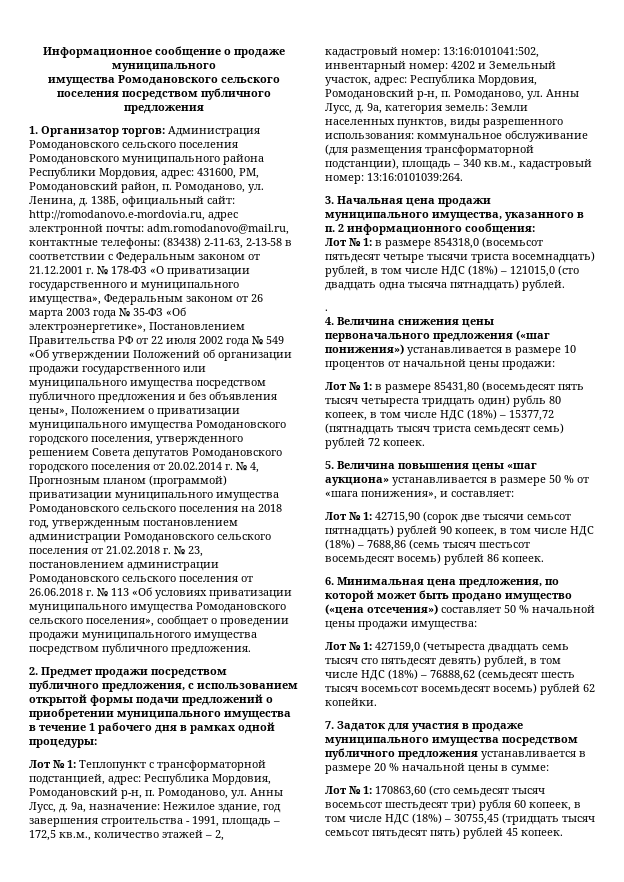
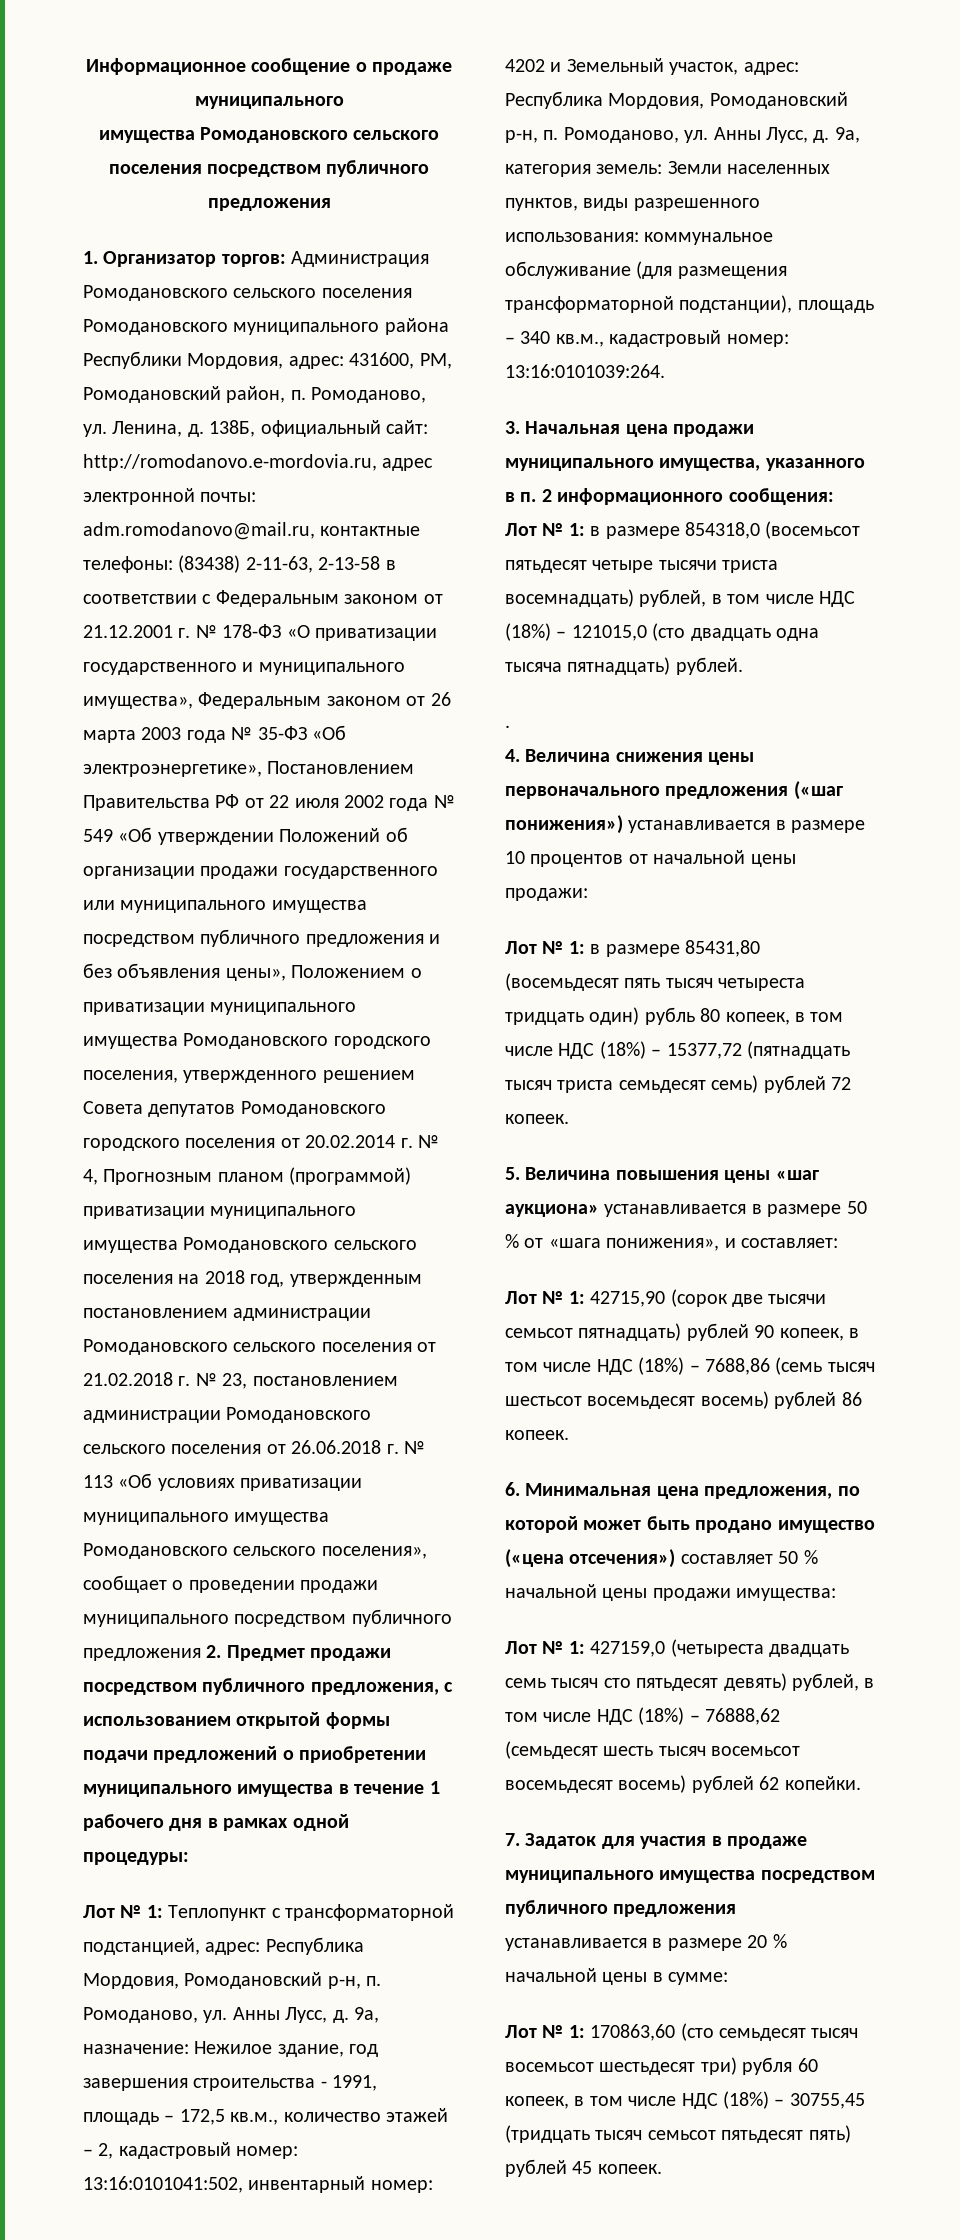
- (83438) 2-11-63, 2-13-58 в соответствии с Федеральным законом от 21.12.2001 г. № 178-ФЗ «О приватизации государственного и муниципального имущества», Федеральным законом от 26 марта 2003 года № 35-ФЗ «Об электроэнергетике», Постановлением Правительства РФ от 22 июля 2002 года № 549 «Об утверждении Положений об организации продажи государственного или муниципального имущества посредством публичного предложения и без объявления цены», Положением о приватизации муниципального имущества Ромодановского городского поселения, утвержденного решением Совета депутатов Ромодановского городского поселения от 20.02.2014 г. № 4, Прогнозным планом (программой) приватизации муниципального имущества Ромодановского сельского поселения на 2018 год, утвержденным постановлением администрации Ромодановского сельского поселения от 21.02.2018 г. № 23, постановлением администрации Ромодановского сельского поселения от 26.06.2018 г. № 113 «Об условиях приватизации муниципального имущества Ромодановского сельского поселения», сообщает о проведении продажи муниципальногого имущества посредством публичного предложения.
- 2. Предмет продажи посредством публичного предложения, с использованием открытой формы подачи предложений о приобретении муниципального имущества в течение 1 рабочего дня в рамках одной процедуры:
+ (83438) 2-11-63, 2-13-58 в соответствии с Федеральным законом от 21.12.2001 г. № 178-ФЗ «О приватизации государственного и муниципального имущества», Федеральным законом от 26 марта 2003 года № 35-ФЗ «Об электроэнергетике», Постановлением Правительства РФ от 22 июля 2002 года № 549 «Об утверждении Положений об организации продажи государственного или муниципального имущества посредством публичного предложения и без объявления цены», Положением о приватизации муниципального имущества Ромодановского городского поселения, утвержденного решением Совета депутатов Ромодановского городского поселения от 20.02.2014 г. № 4, Прогнозным планом (программой) приватизации муниципального имущества Ромодановского сельского поселения на 2018 год, утвержденным постановлением администрации Ромодановского сельского поселения от 21.02.2018 г. № 23, постановлением администрации Ромодановского сельского поселения от 26.06.2018 г. № 113 «Об условиях приватизации муниципального имущества Ромодановского сельского поселения», сообщает о проведении продажи муниципального посредством публичного предложения 2. Предмет продажи посредством публичного предложения, с использованием открытой формы подачи предложений о приобретении муниципального имущества в течение 1 рабочего дня в рамках одной процедуры:

